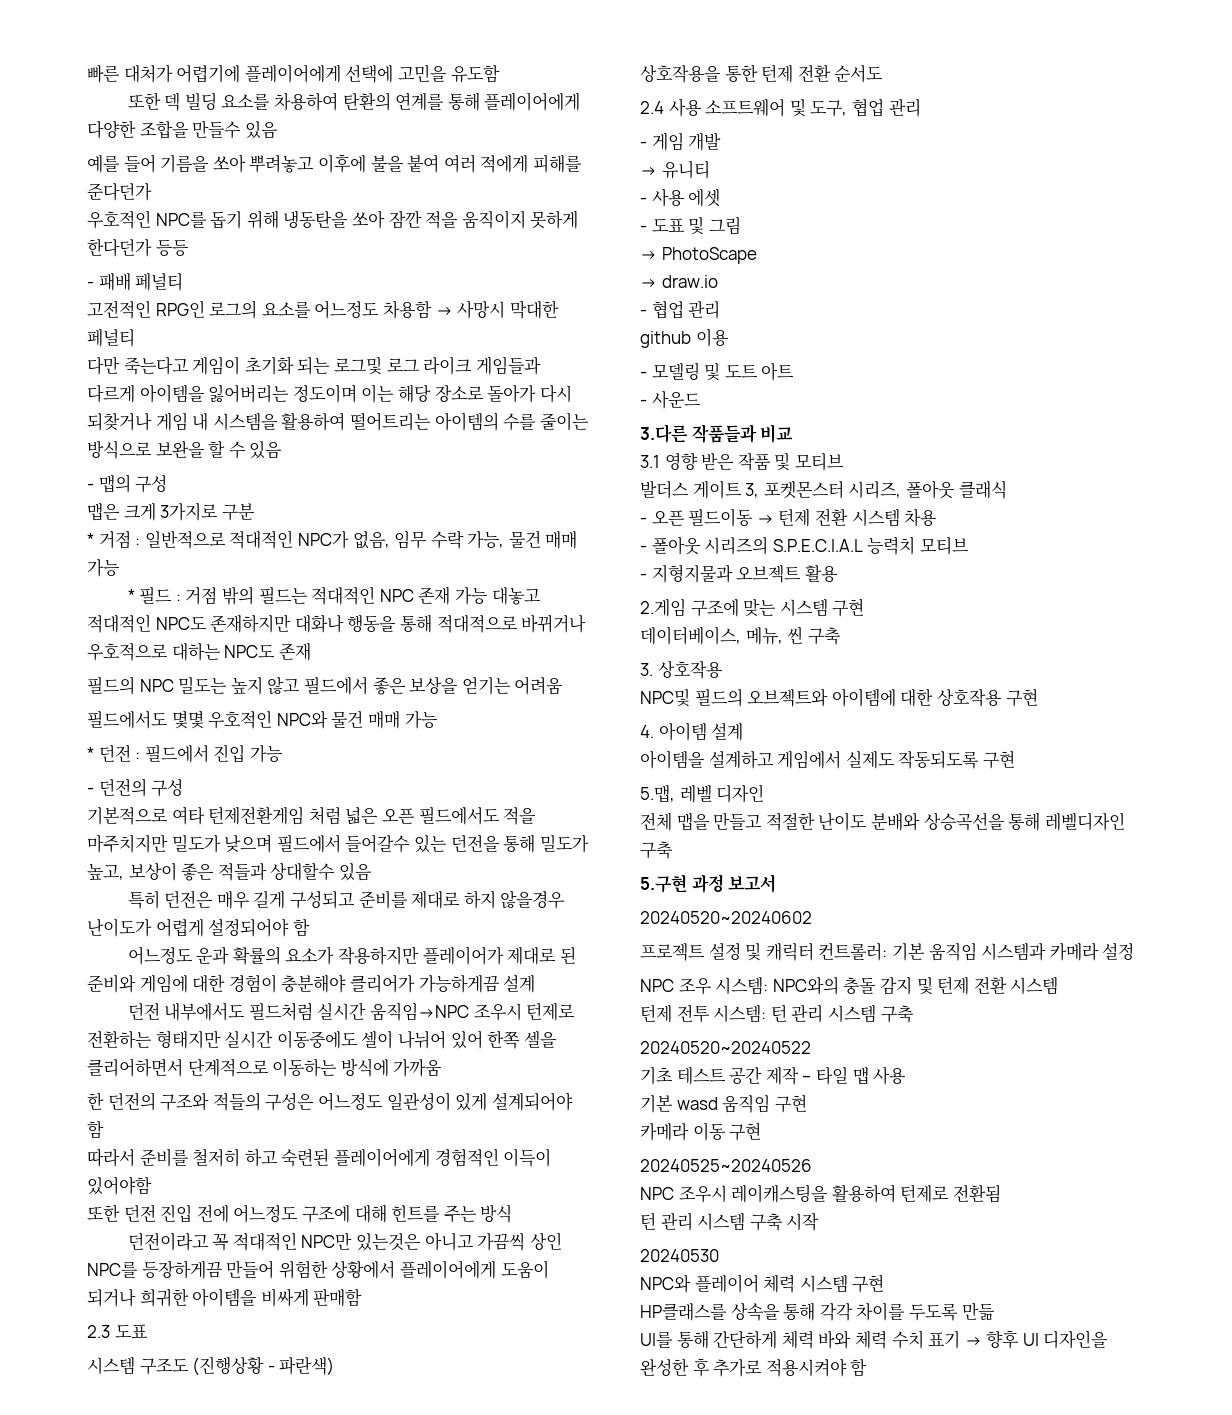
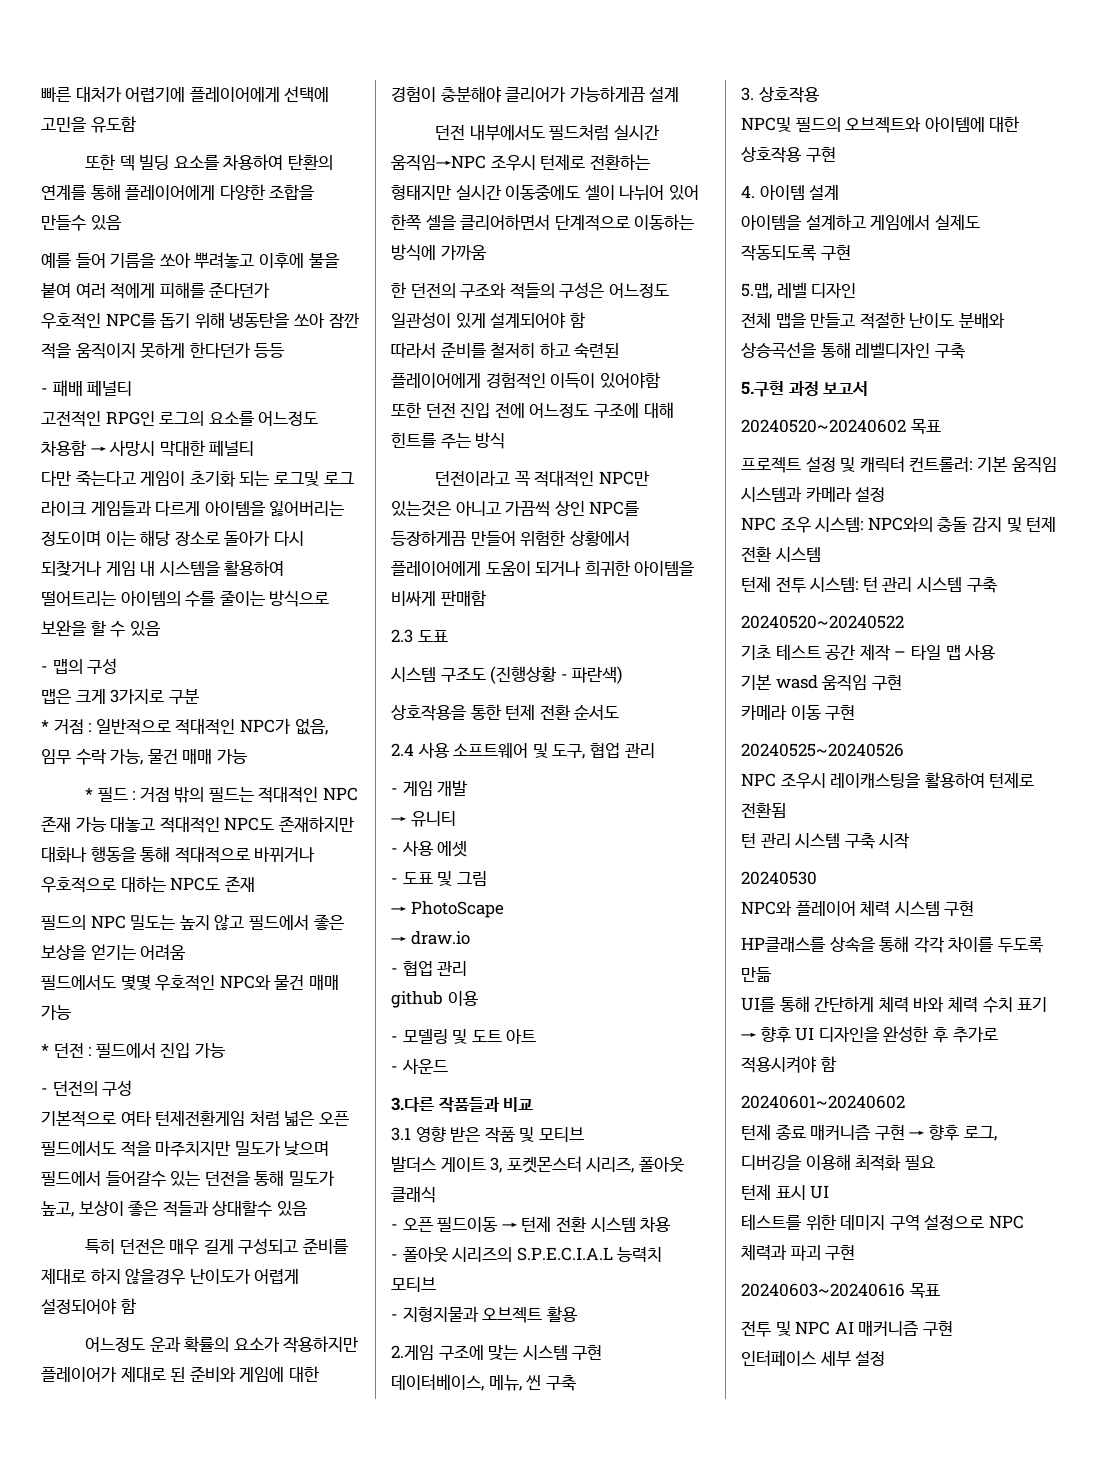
- 20240520~20240602
+ 20240520~20240602 목표
+ 20240601~20240602
+ 턴제 종료 매커니즘 구현 → 향후 로그, 디버깅을 이용해 최적화 필요
+ 턴제 표시 UI
+ 테스트를 위한 데미지 구역 설정으로 NPC 체력과 파괴 구현
+ 20240603~20240616 목표
+ 전투 및 NPC AI 매커니즘 구현
+ 인터페이스 세부 설정

